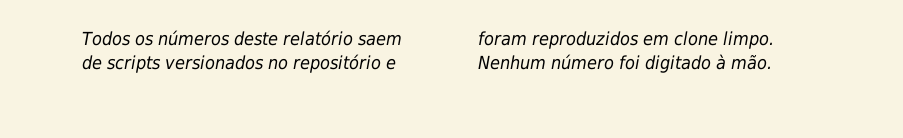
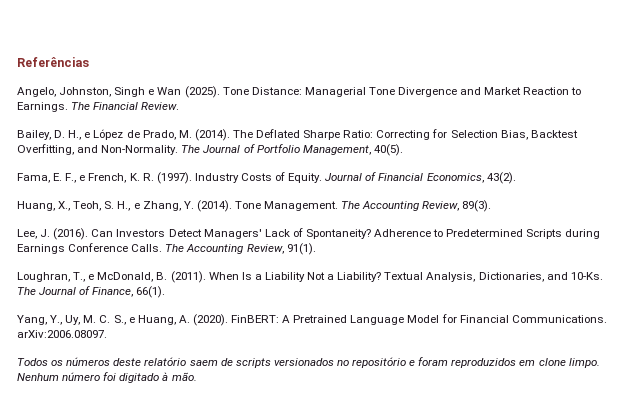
+ Referências
+ Angelo, Johnston, Singh e Wan (2025). Tone Distance: Managerial Tone Divergence and Market Reaction to Earnings. The Financial Review.
+ Bailey, D. H., e López de Prado, M. (2014). The Deflated Sharpe Ratio: Correcting for Selection Bias, Backtest Overfitting, and Non-Normality. The Journal of Portfolio Management, 40(5).
+ Fama, E. F., e French, K. R. (1997). Industry Costs of Equity. Journal of Financial Economics, 43(2).
+ Huang, X., Teoh, S. H., e Zhang, Y. (2014). Tone Management. The Accounting Review, 89(3).
+ Lee, J. (2016). Can Investors Detect Managers' Lack of Spontaneity? Adherence to Predetermined Scripts during Earnings Conference Calls. The Accounting Review, 91(1).
+ Loughran, T., e McDonald, B. (2011). When Is a Liability Not a Liability? Textual Analysis, Dictionaries, and 10-Ks. The Journal of Finance, 66(1).
+ Yang, Y., Uy, M. C. S., e Huang, A. (2020). FinBERT: A Pretrained Language Model for Financial Communications. arXiv:2006.08097.

